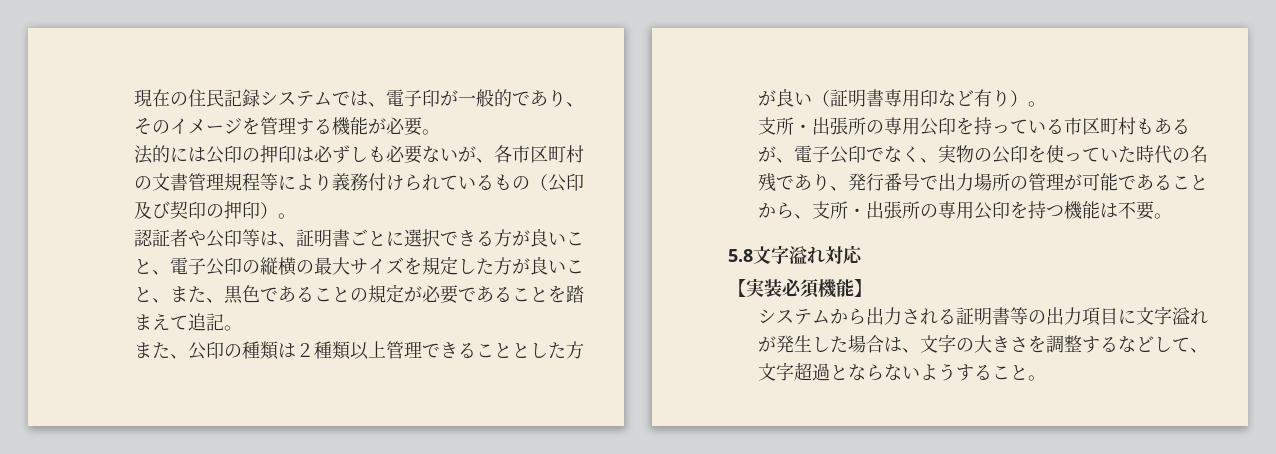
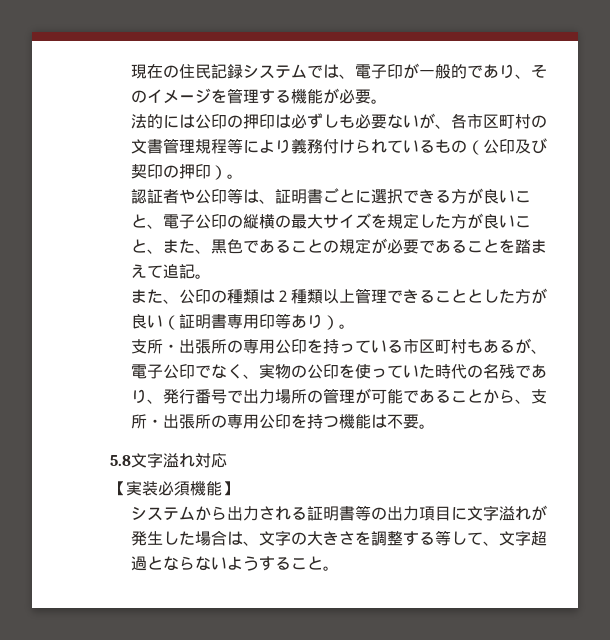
- また、公印の種類は２種類以上管理できることとした方が良い（証明書専用印など有り）。
+ また、公印の種類は２種類以上管理できることとした方が良い（証明書専用印等あり）。
- システムから出力される証明書等の出力項目に文字溢れが発生した場合は、文字の大きさを調整するなどして、文字超過とならないようすること。
+ システムから出力される証明書等の出力項目に文字溢れが発生した場合は、文字の大きさを調整する等して、文字超過とならないようすること。

